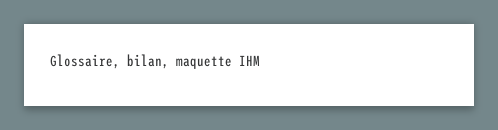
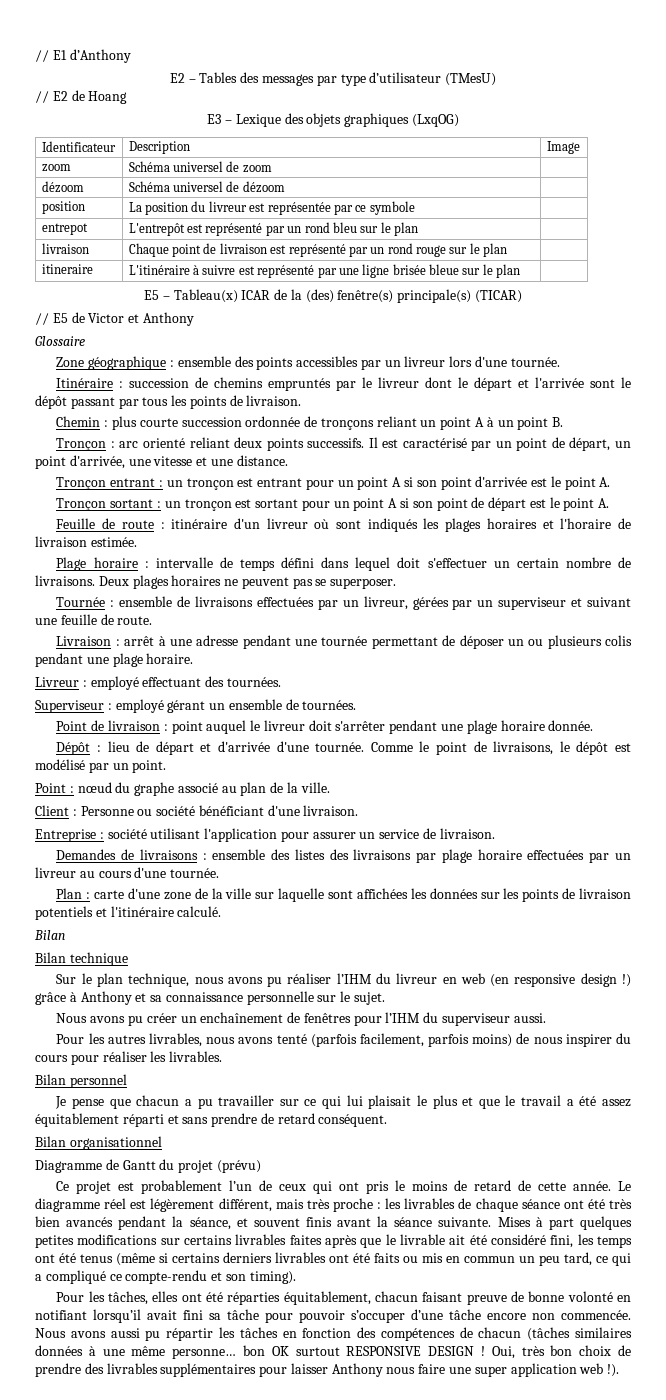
- Glossaire, bilan, maquette IHM
+ // E1 d’Anthony
+ E2 – Tables des messages par type d’utilisateur (TMesU)
+ // E2 de Hoang
+ E3 – Lexique des objets graphiques (LxqOG)
+ Identificateur | Description | Image
+ zoom | Schéma universel de zoom |
+ dézoom | Schéma universel de dézoom |
+ position | La position du livreur est représentée par ce symbole |
+ entrepot | L'entrepôt est représenté par un rond bleu sur le plan |
+ livraison | Chaque point de livraison est représenté par un rond rouge sur le plan |
+ itineraire | L'itinéraire à suivre est représenté par une ligne brisée bleue sur le plan |
+ E5 – Tableau(x) ICAR de la (des) fenêtre(s) principale(s) (TICAR)
+ // E5 de Victor et Anthony
+ Glossaire
+ Zone géographique : ensemble des points accessibles par un livreur lors d'une tournée.
+ Itinéraire : succession de chemins empruntés par le livreur dont le départ et l'arrivée sont le dépôt passant par tous les points de livraison.
+ Chemin : plus courte succession ordonnée de tronçons reliant un point A à un point B.
+ Tronçon : arc orienté reliant deux points successifs. Il est caractérisé par un point de départ, un point d'arrivée, une vitesse et une distance.
+ Tronçon entrant : un tronçon est entrant pour un point A si son point d'arrivée est le point A.
+ Tronçon sortant : un tronçon est sortant pour un point A si son point de départ est le point A.
+ Feuille de route : itinéraire d'un livreur où sont indiqués les plages horaires et l'horaire de livraison estimée.
+ Plage horaire : intervalle de temps défini dans lequel doit s'effectuer un certain nombre de livraisons. Deux plages horaires ne peuvent pas se superposer.
+ Tournée : ensemble de livraisons effectuées par un livreur, gérées par un superviseur et suivant une feuille de route.
+ Livraison : arrêt à une adresse pendant une tournée permettant de déposer un ou plusieurs colis pendant une plage horaire.
+ Livreur : employé effectuant des tournées.
+ Superviseur : employé gérant un ensemble de tournées.
+ Point de livraison : point auquel le livreur doit s'arrêter pendant une plage horaire donnée.
+ Dépôt : lieu de départ et d'arrivée d'une tournée. Comme le point de livraisons, le dépôt est modélisé par un point.
+ Point : nœud du graphe associé au plan de la ville.
+ Client : Personne ou société bénéficiant d'une livraison.
+ Entreprise : société utilisant l'application pour assurer un service de livraison.
+ Demandes de livraisons : ensemble des listes des livraisons par plage horaire effectuées par un livreur au cours d'une tournée.
+ Plan : carte d'une zone de la ville sur laquelle sont affichées les données sur les points de livraison potentiels et l'itinéraire calculé.
+ Bilan
+ Bilan technique
+ Sur le plan technique, nous avons pu réaliser l’IHM du livreur en web (en responsive design !) grâce à Anthony et sa connaissance personnelle sur le sujet.
+ Nous avons pu créer un enchaînement de fenêtres pour l’IHM du superviseur aussi.
+ Pour les autres livrables, nous avons tenté (parfois facilement, parfois moins) de nous inspirer du cours pour réaliser les livrables.
+ Bilan personnel
+ Je pense que chacun a pu travailler sur ce qui lui plaisait le plus et que le travail a été assez équitablement réparti et sans prendre de retard conséquent.
+ Bilan organisationnel
+ Diagramme de Gantt du projet (prévu)
+ Ce projet est probablement l’un de ceux qui ont pris le moins de retard de cette année. Le diagramme réel est légèrement différent, mais très proche : les livrables de chaque séance ont été très bien avancés pendant la séance, et souvent finis avant la séance suivante. Mises à part quelques petites modifications sur certains livrables faites après que le livrable ait été considéré fini, les temps ont été tenus (même si certains derniers livrables ont été faits ou mis en commun un peu tard, ce qui a compliqué ce compte-rendu et son timing).
+ Pour les tâches, elles ont été réparties équitablement, chacun faisant preuve de bonne volonté en notifiant lorsqu’il avait fini sa tâche pour pouvoir s’occuper d’une tâche encore non commencée. Nous avons aussi pu répartir les tâches en fonction des compétences de chacun (tâches similaires données à une même personne… bon OK surtout RESPONSIVE DESIGN ! Oui, très bon choix de prendre des livrables supplémentaires pour laisser Anthony nous faire une super application web !).

